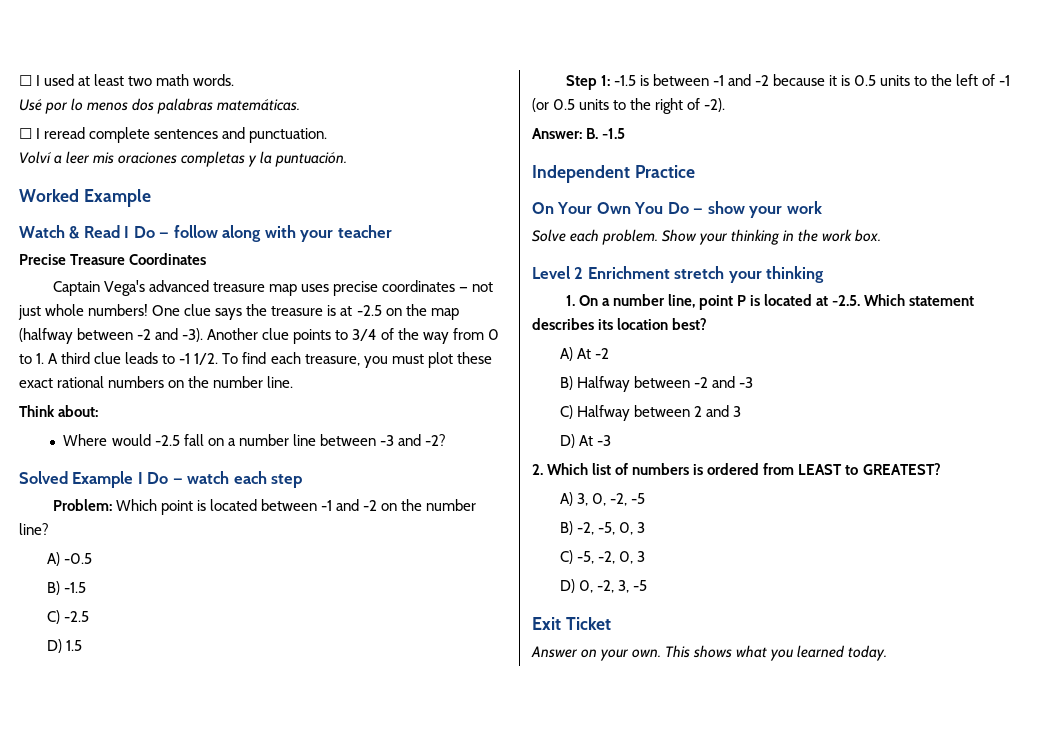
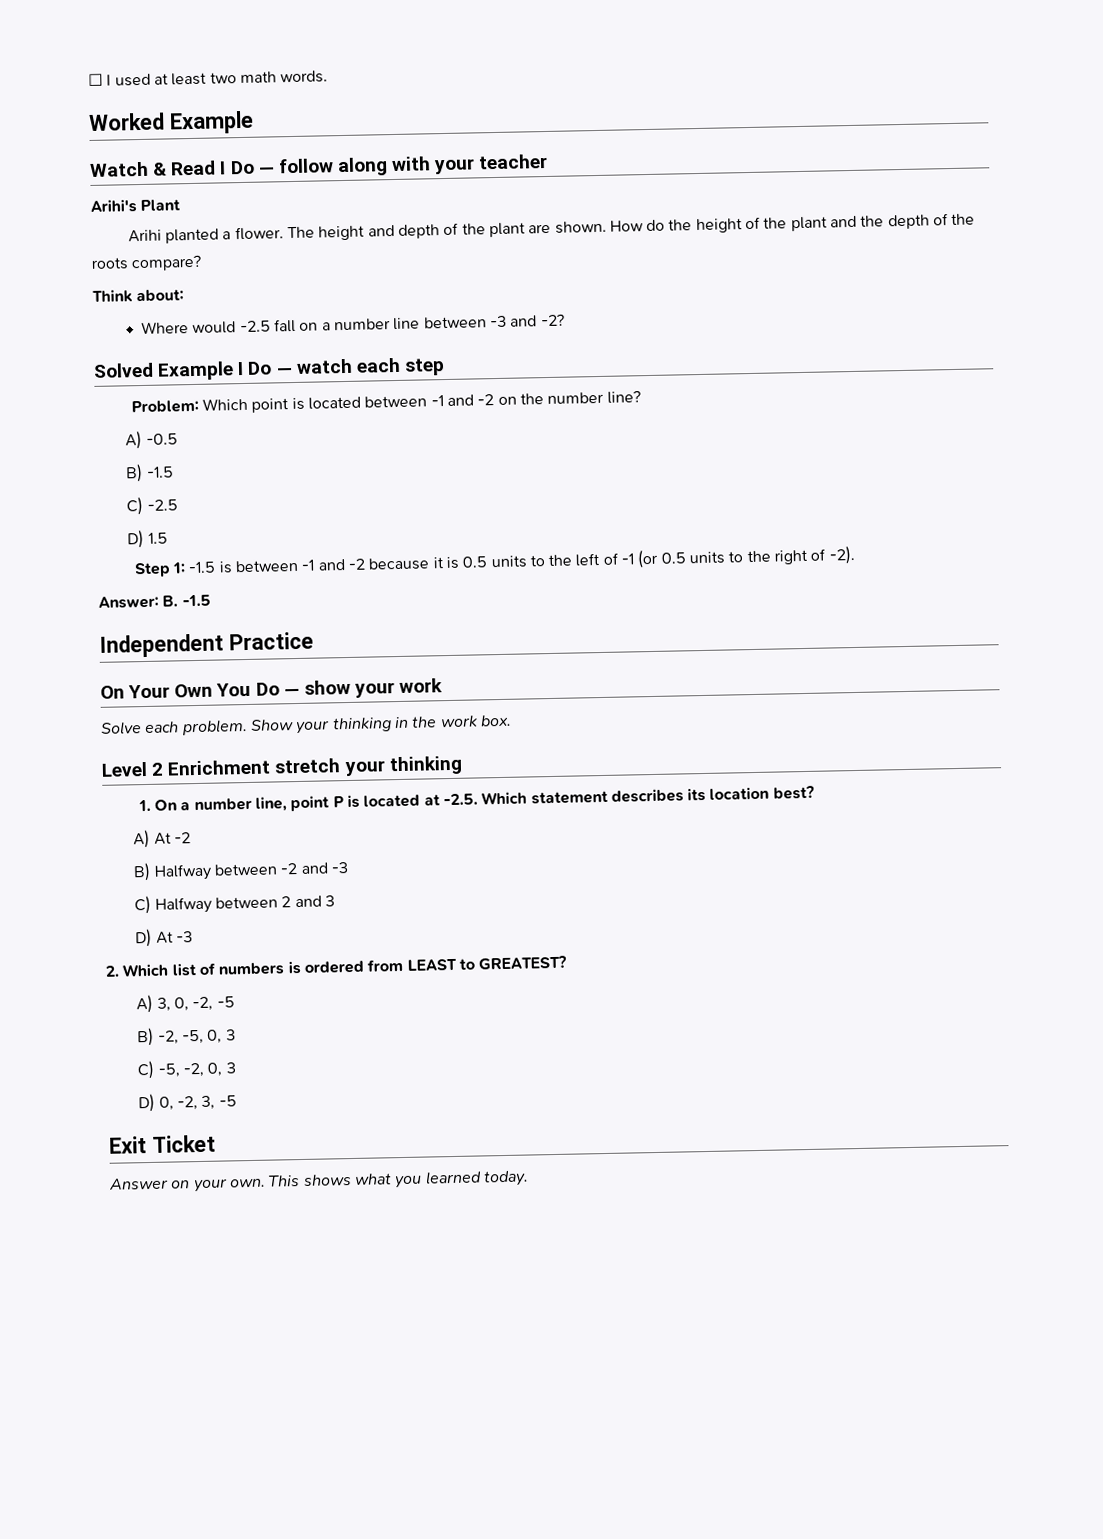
- Usé por lo menos dos palabras matemáticas.
- ☐ I reread complete sentences and punctuation.
- Volví a leer mis oraciones completas y la puntuación.
- Precise Treasure Coordinates
- Captain Vega's advanced treasure map uses precise coordinates — not just whole numbers! One clue says the treasure is at -2.5 on the map (halfway between -2 and -3). Another clue points to 3/4 of the way from 0 to 1. A third clue leads to -1 1/2. To find each treasure, you must plot these exact rational numbers on the number line.
+ Arihi's Plant
+ Arihi planted a flower. The height and depth of the plant are shown. How do the height of the plant and the depth of the roots compare?

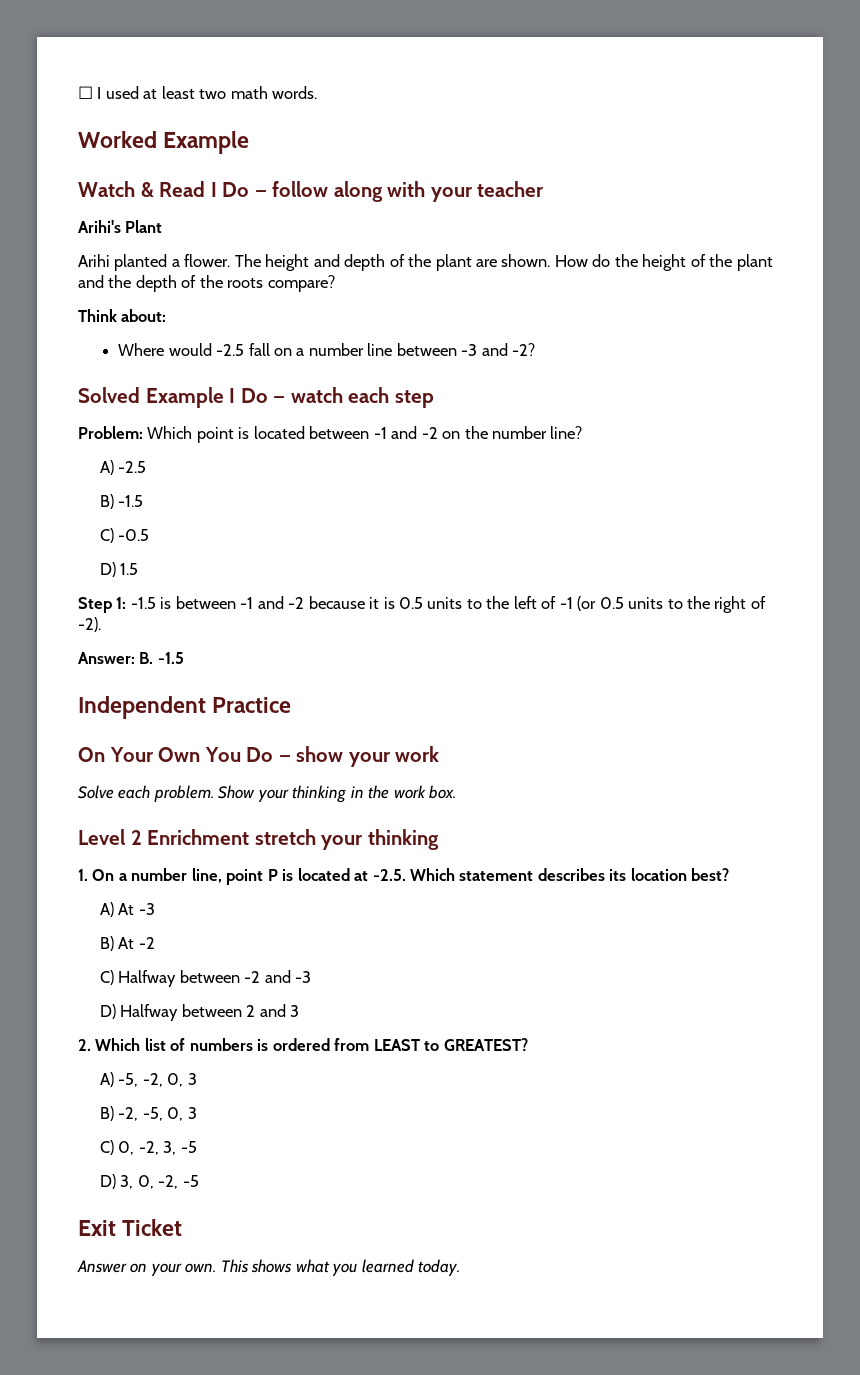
- A) -0.5
+ A) -2.5
- C) -2.5
+ C) -0.5
- A) At -2
+ A) At -3
+ B) At -2
- B) Halfway between -2 and -3
+ C) Halfway between -2 and -3
- C) Halfway between 2 and 3
+ D) Halfway between 2 and 3
- D) At -3
- A) 3, 0, -2, -5
+ A) -5, -2, 0, 3
- C) -5, -2, 0, 3
- D) 0, -2, 3, -5
+ C) 0, -2, 3, -5
+ D) 3, 0, -2, -5

